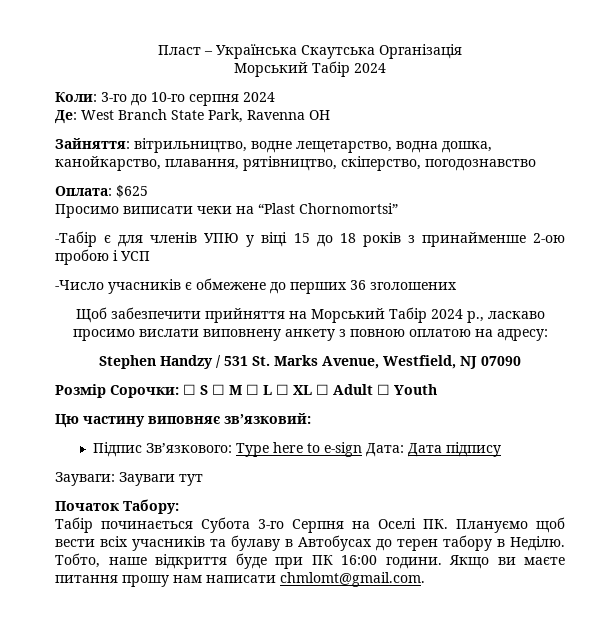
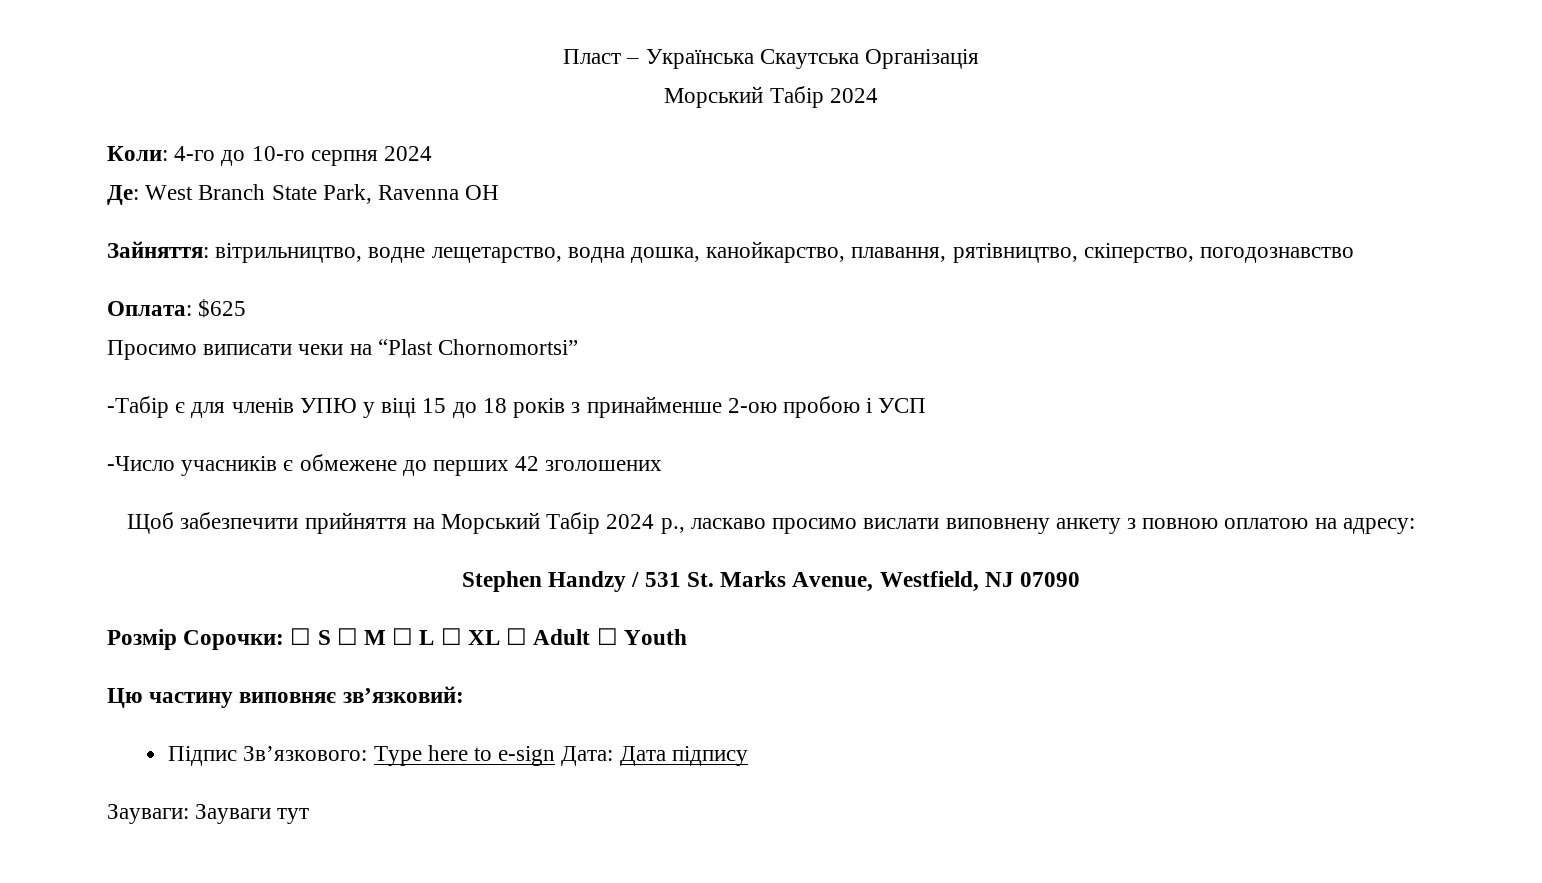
- Коли: 3-го до 10-го серпня 2024
+ Коли: 4-го до 10-го серпня 2024
- -Число yчасників є обмежене до перших 36 зголошених
+ -Число yчасників є обмежене до перших 42 зголошених
- Початок Табору:
- Табір починається Субота 3-го Серпня на Оселі ПК. Плануємо щоб вести всіх учасників та булаву в Автобусах до терен табору в Неділю. Тобто, наше відкриття буде при ПК 16:00 години. Якщо ви маєте питання прошу нам написати chmlomt@gmail.com.

